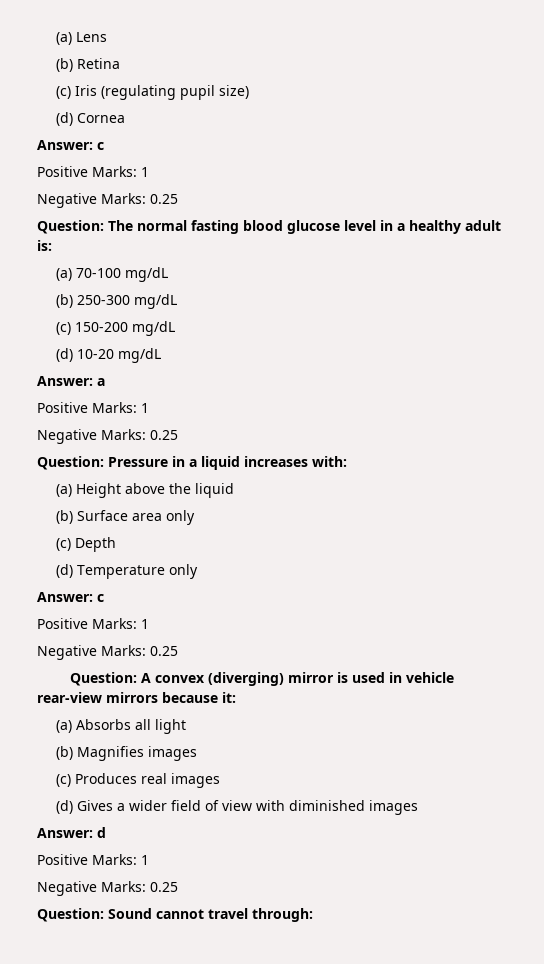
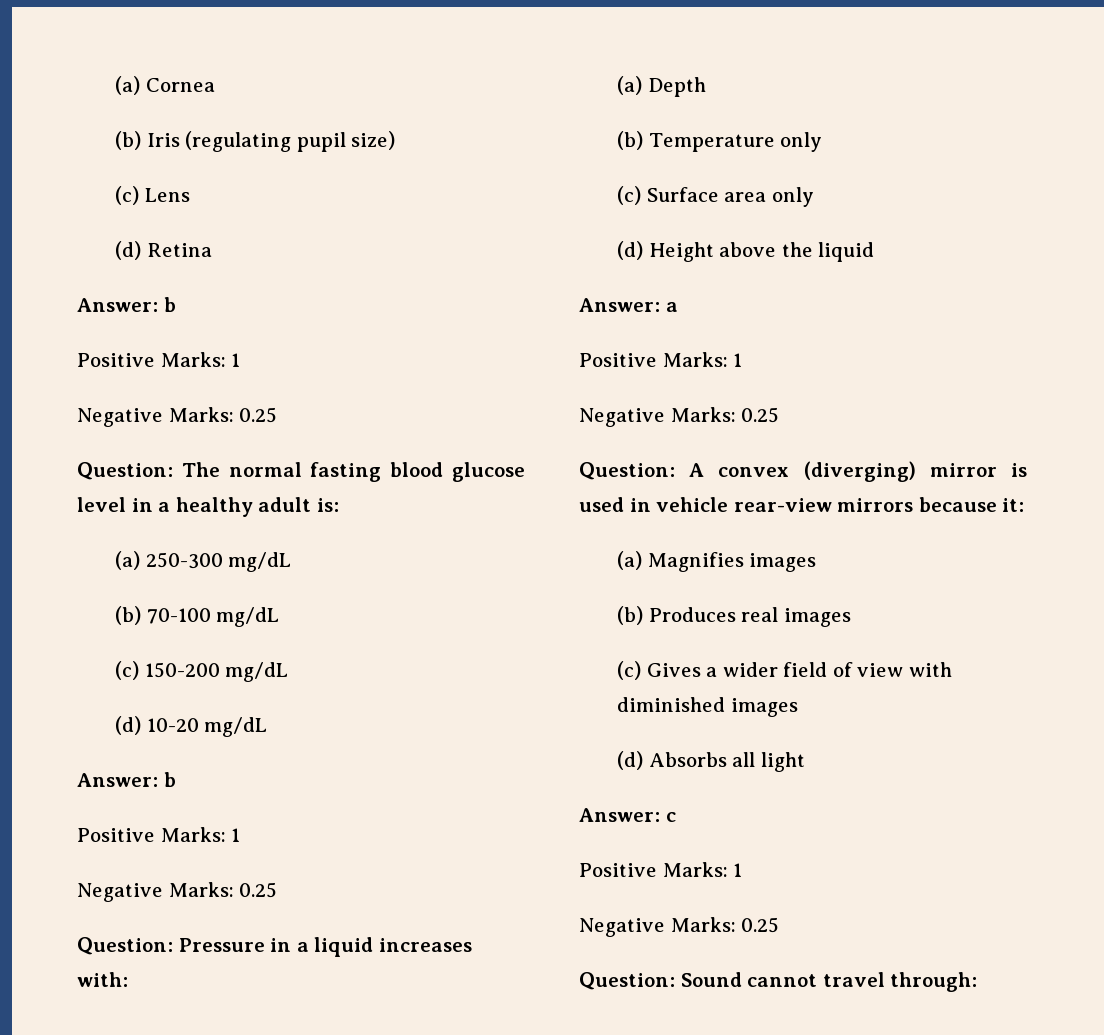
- (a) Lens
- (b) Retina
- (c) Iris (regulating pupil size)
+ (a) Cornea
+ (b) Iris (regulating pupil size)
- (d) Cornea
- Answer: c
+ (c) Lens
+ (d) Retina
+ Answer: b
- (a) 70-100 mg/dL
+ (a) 250-300 mg/dL
- (b) 250-300 mg/dL
+ (b) 70-100 mg/dL
  (d) 10-20 mg/dL
- Answer: a
+ Answer: b
- (a) Height above the liquid
- (b) Surface area only
- (c) Depth
- (d) Temperature only
- Answer: c
+ (a) Depth
+ (b) Temperature only
+ (c) Surface area only
+ (d) Height above the liquid
+ Answer: a
- (a) Absorbs all light
- (b) Magnifies images
+ (a) Magnifies images
- (c) Produces real images
+ (b) Produces real images
- (d) Gives a wider field of view with diminished images
+ (c) Gives a wider field of view with diminished images
- Answer: d
+ (d) Absorbs all light
+ Answer: c

